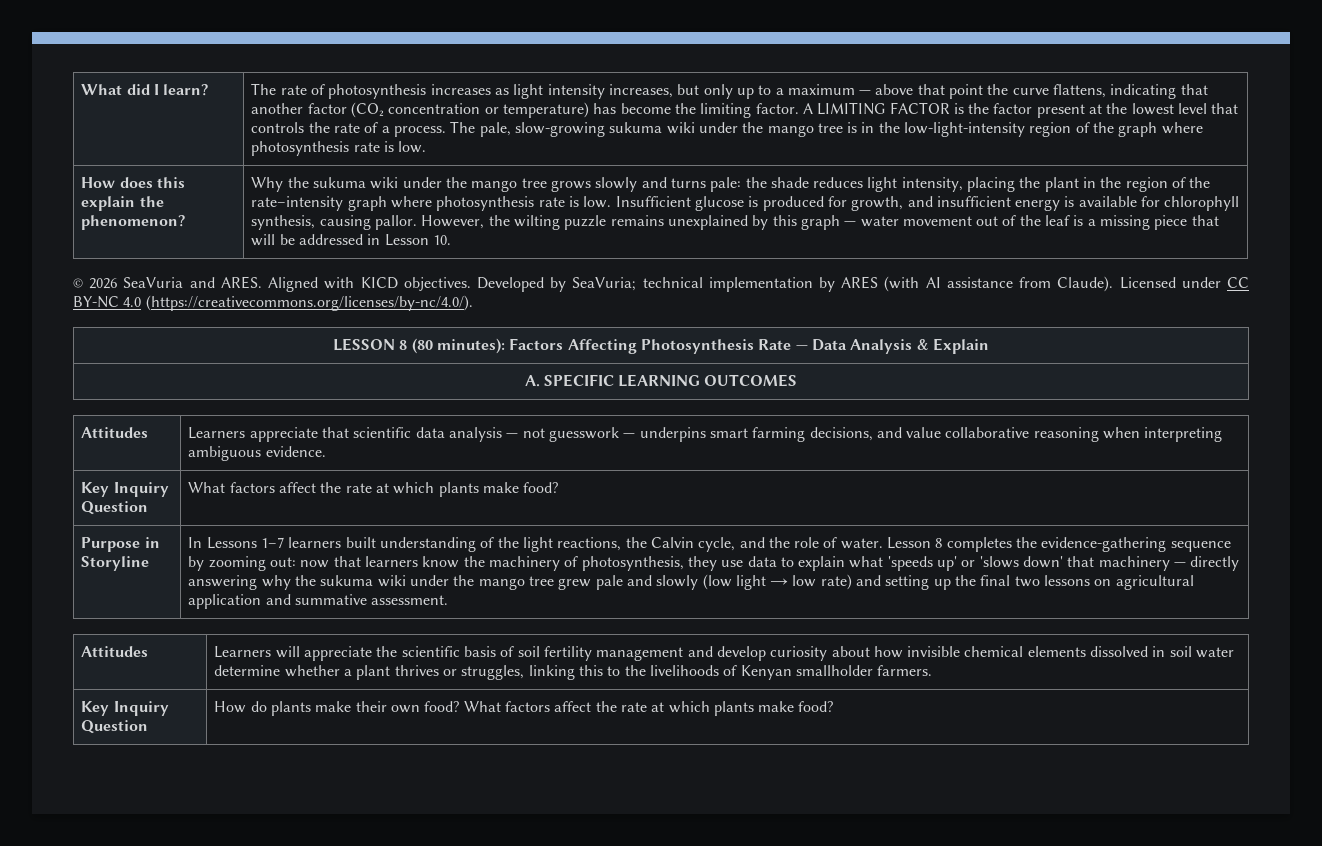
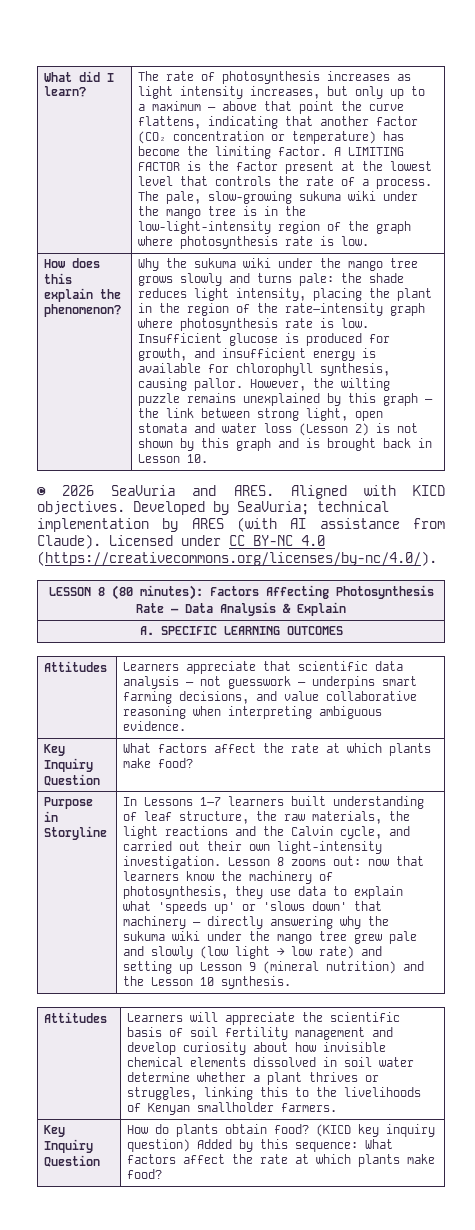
- However, the wilting puzzle remains unexplained by this graph — water movement out of the leaf is a missing piece that will be addressed in Lesson 10.
+ However, the wilting puzzle remains unexplained by this graph — the link between strong light, open stomata and water loss (Lesson 2) is not shown by this graph and is brought back in Lesson 10.
- In Lessons 1–7 learners built understanding of the light reactions, the Calvin cycle, and the role of water. Lesson 8 completes the evidence-gathering sequence by zooming out: now that learners know the machinery of photosynthesis, they use data to explain what 'speeds up' or 'slows down' that machinery — directly answering why the sukuma wiki under the mango tree grew pale and slowly (low light → low rate) and setting up the final two lessons on agricultural application and summative assessment.
+ In Lessons 1–7 learners built understanding of leaf structure, the raw materials, the light reactions and the Calvin cycle, and carried out their own light-intensity investigation. Lesson 8 zooms out: now that learners know the machinery of photosynthesis, they use data to explain what 'speeds up' or 'slows down' that machinery — directly answering why the sukuma wiki under the mango tree grew pale and slowly (low light → low rate) and setting up Lesson 9 (mineral nutrition) and the Lesson 10 synthesis.
- Key Inquiry Question | How do plants make their own food? What factors affect the rate at which plants make food?
+ Key Inquiry Question | How do plants obtain food? (KICD key inquiry question) Added by this sequence: What factors affect the rate at which plants make food?

